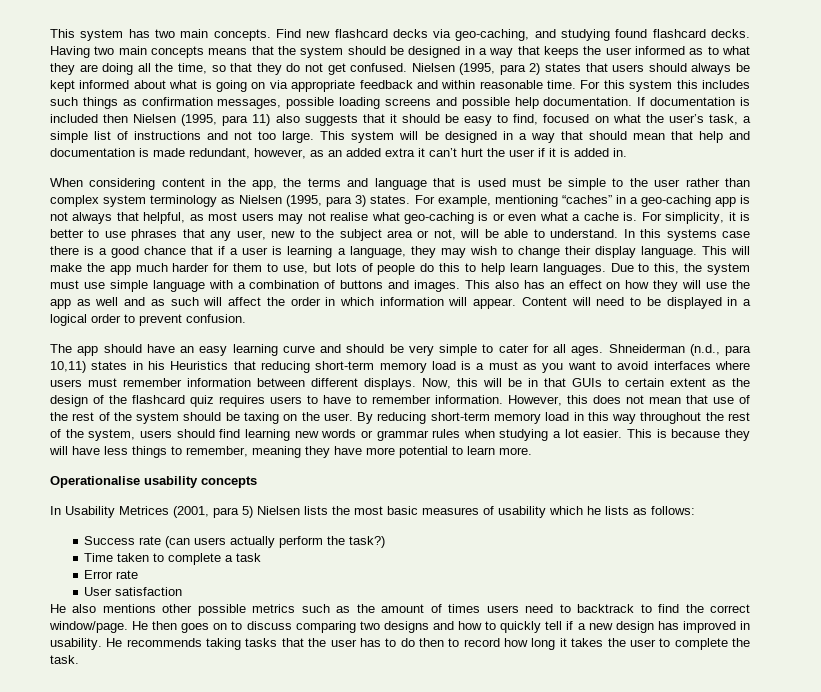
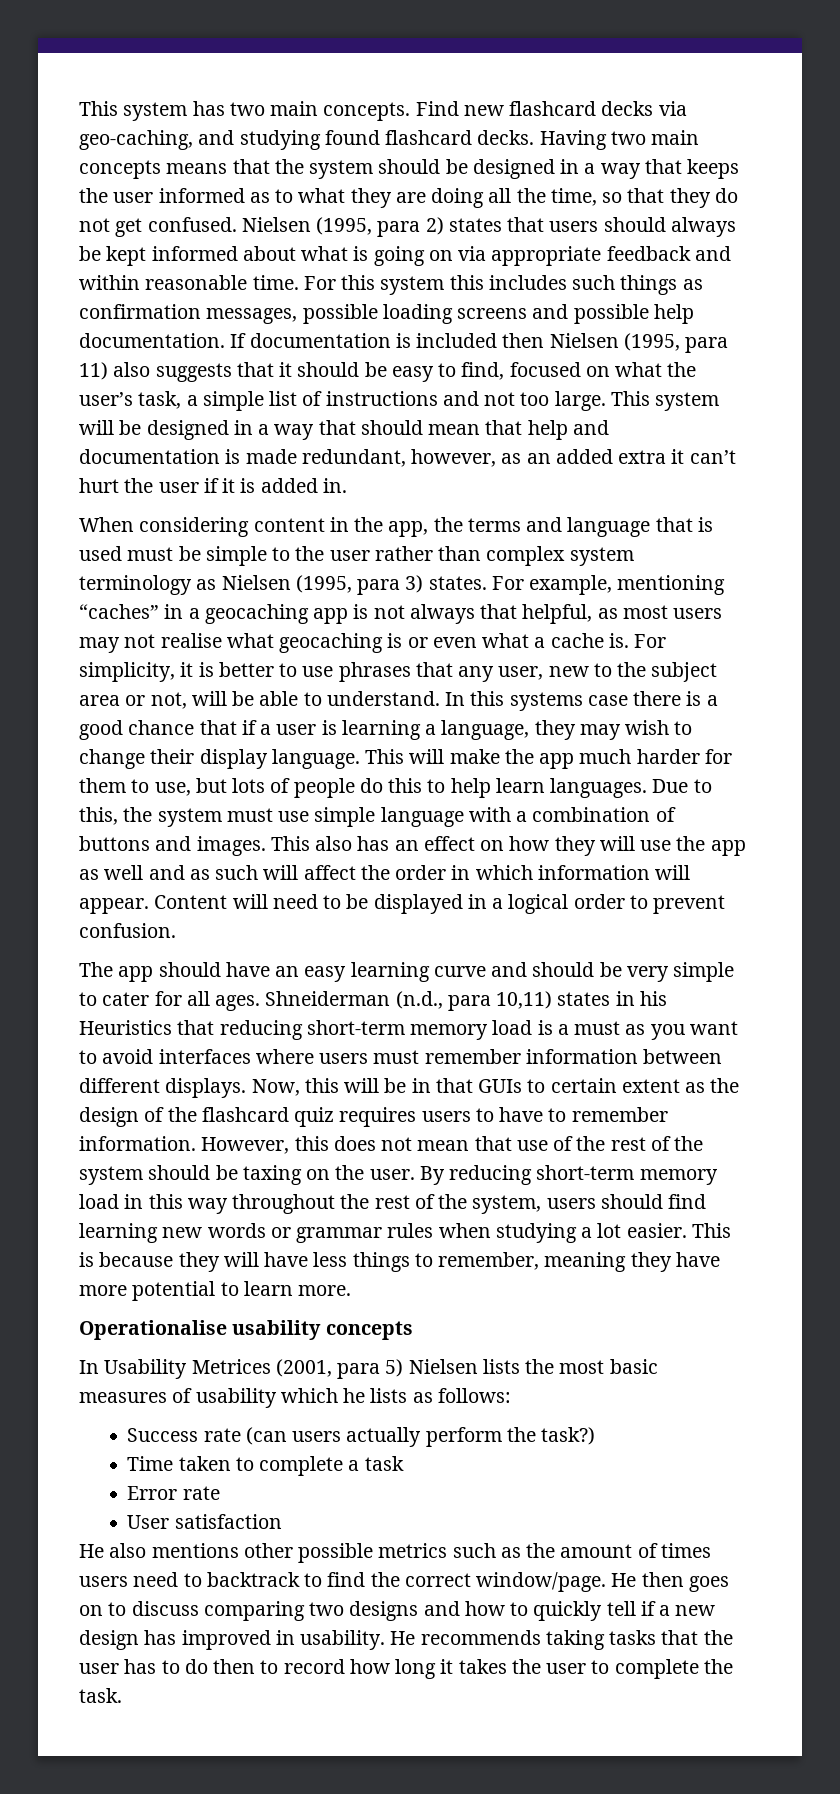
- For example, mentioning “caches” in a geo-caching app is not always that helpful, as most users may not realise what geo-caching is or even what a cache is.
+ For example, mentioning “caches” in a geocaching app is not always that helpful, as most users may not realise what geocaching is or even what a cache is.

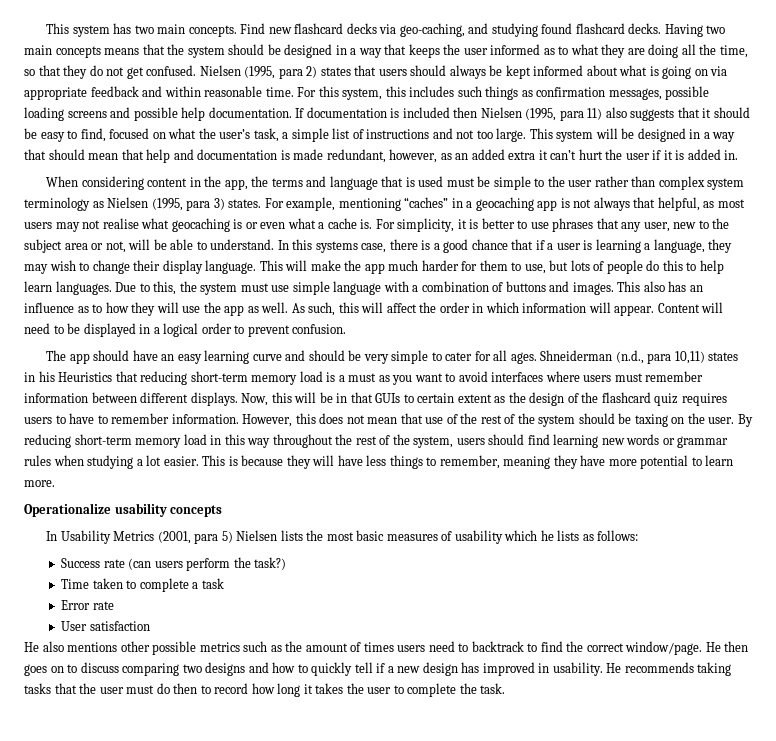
- For this system this includes such things as confirmation messages, possible loading screens and possible help documentation.
+ For this system, this includes such things as confirmation messages, possible loading screens and possible help documentation.
- In this systems case there is a good chance that if a user is learning a language, they may wish to change their display language.
+ In this systems case, there is a good chance that if a user is learning a language, they may wish to change their display language.
- This also has an effect on how they will use the app as well and as such will affect the order in which information will appear.
+ This also has an influence as to how they will use the app as well. As such, this will affect the order in which information will appear.
- Operationalise usability concepts
+ Operationalize usability concepts
- In Usability Metrices (2001, para 5) Nielsen lists the most basic measures of usability which he lists as follows:
+ In Usability Metrics (2001, para 5) Nielsen lists the most basic measures of usability which he lists as follows:
- Success rate (can users actually perform the task?)
+ Success rate (can users perform the task?)
- He recommends taking tasks that the user has to do then to record how long it takes the user to complete the task.
+ He recommends taking tasks that the user must do then to record how long it takes the user to complete the task.

